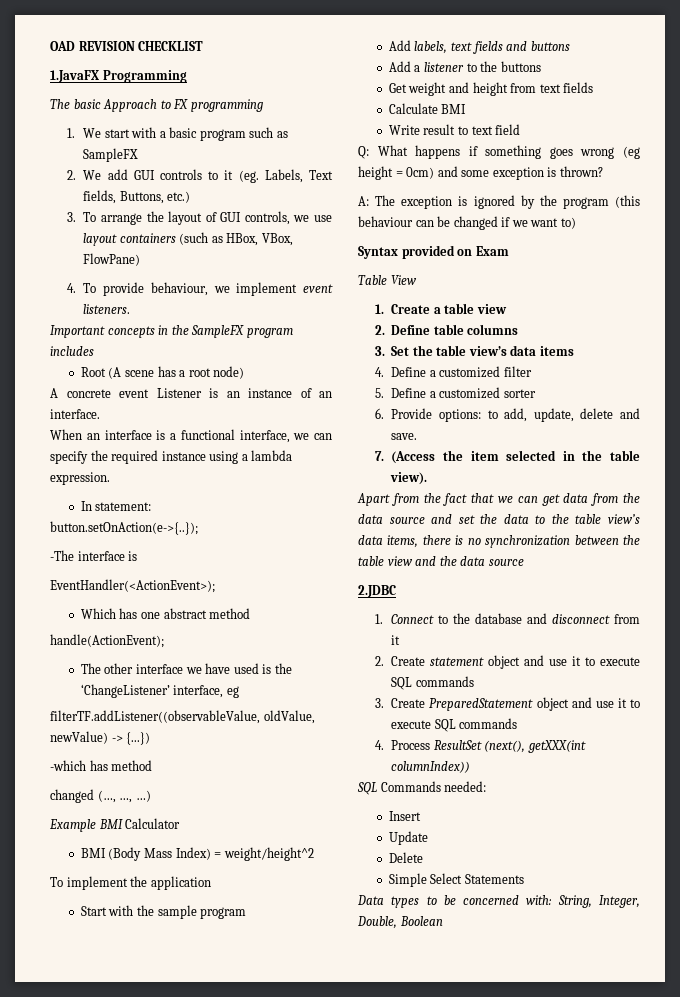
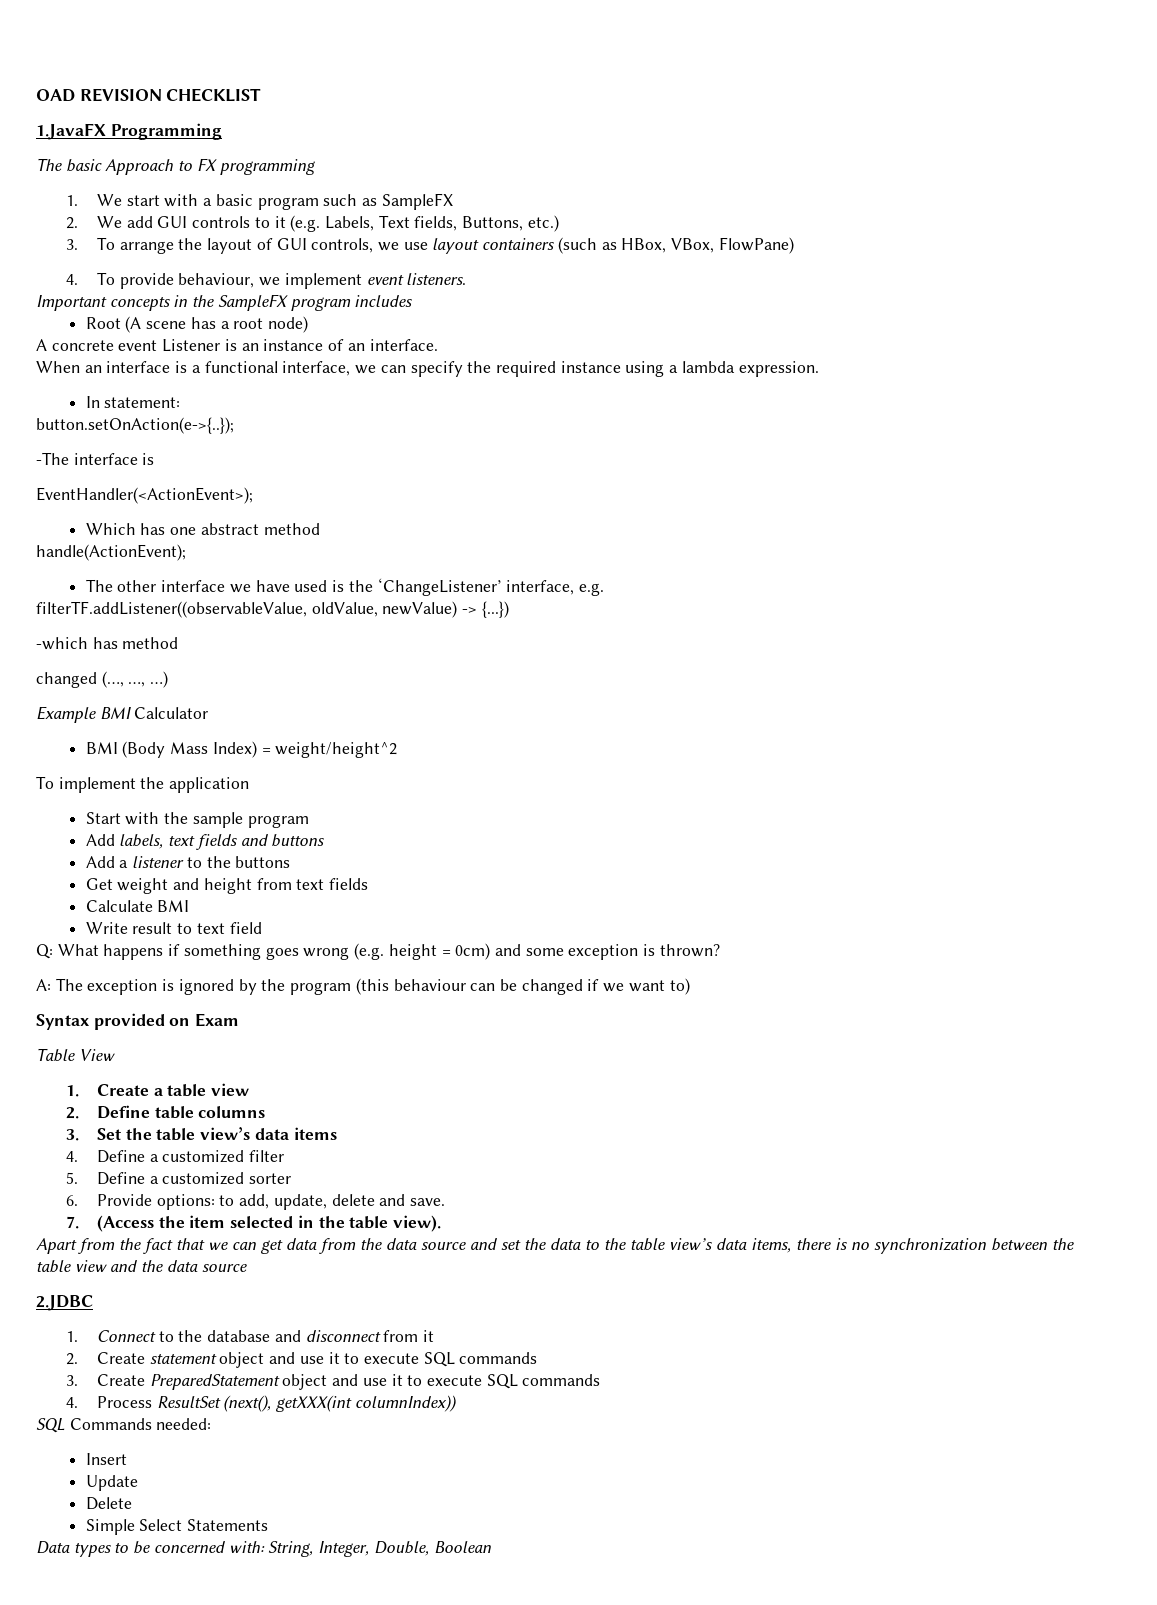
- 2. We add GUI controls to it (eg. Labels, Text fields, Buttons, etc.)
+ 2. We add GUI controls to it (e.g. Labels, Text fields, Buttons, etc.)
- The other interface we have used is the ‘ChangeListener’ interface, eg
+ The other interface we have used is the ‘ChangeListener’ interface, e.g.
- Q: What happens if something goes wrong (eg height = 0cm) and some exception is thrown?
+ Q: What happens if something goes wrong (e.g. height = 0cm) and some exception is thrown?

